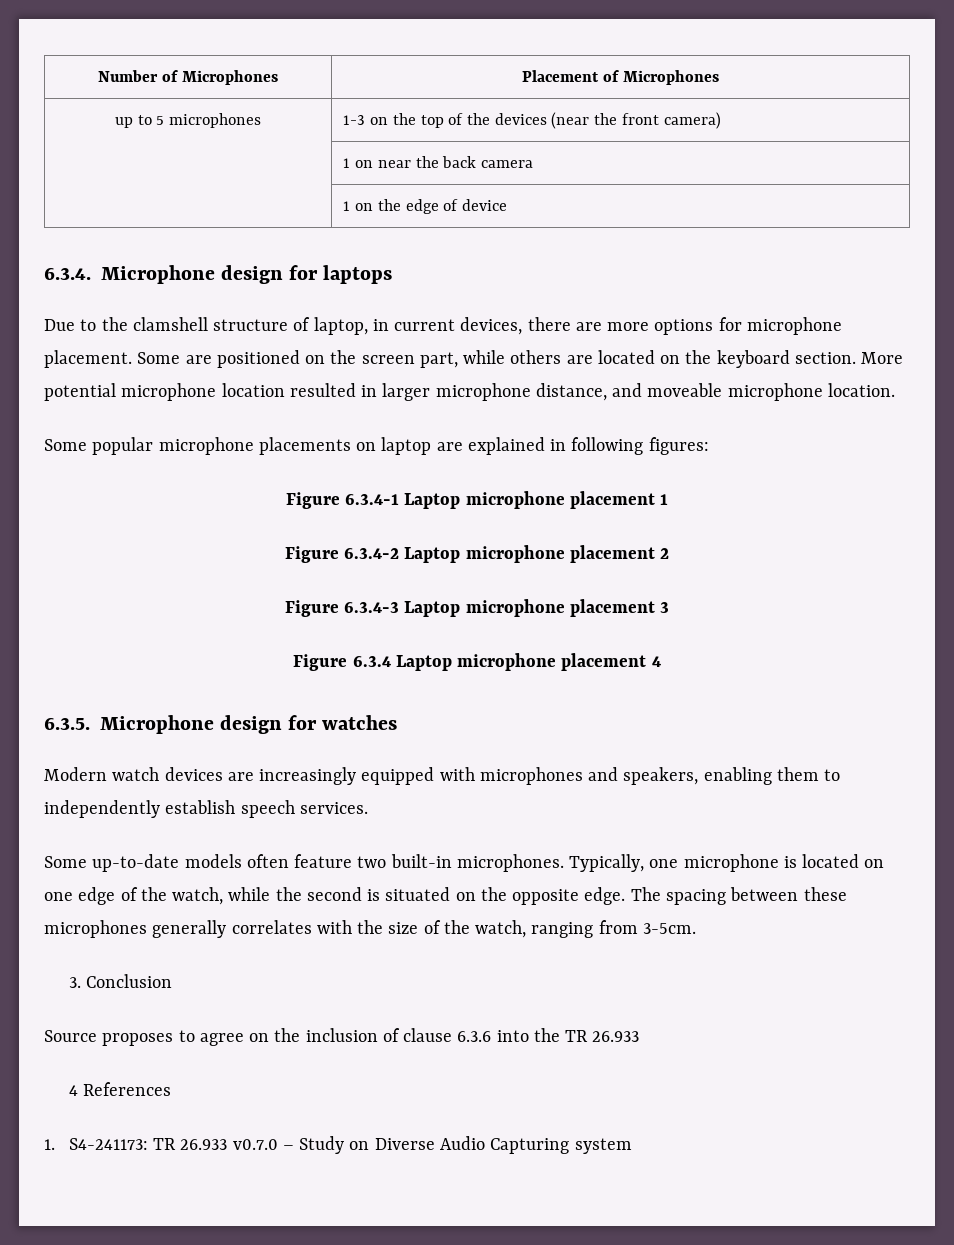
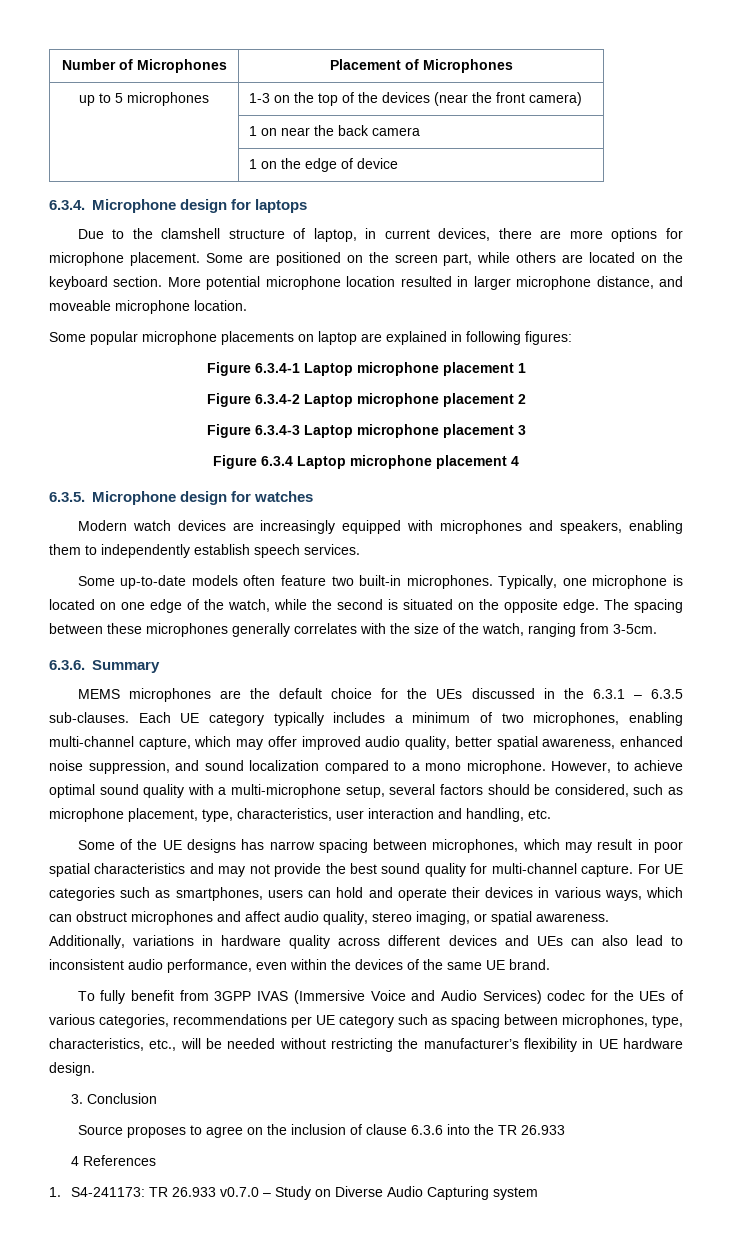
+ 6.3.6. Summary
+ MEMS microphones are the default choice for the UEs discussed in the 6.3.1 – 6.3.5 sub-clauses. Each UE category typically includes a minimum of two microphones, enabling multi-channel capture, which may offer improved audio quality, better spatial awareness, enhanced noise suppression, and sound localization compared to a mono microphone. However, to achieve optimal sound quality with a multi-microphone setup, several factors should be considered, such as microphone placement, type, characteristics, user interaction and handling, etc.
+ Some of the UE designs has narrow spacing between microphones, which may result in poor spatial characteristics and may not provide the best sound quality for multi-channel capture. For UE categories such as smartphones, users can hold and operate their devices in various ways, which can obstruct microphones and affect audio quality, stereo imaging, or spatial awareness. Additionally, variations in hardware quality across different devices and UEs can also lead to inconsistent audio performance, even within the devices of the same UE brand.
+ To fully benefit from 3GPP IVAS (Immersive Voice and Audio Services) codec for the UEs of various categories, recommendations per UE category such as spacing between microphones, type, characteristics, etc., will be needed without restricting the manufacturer’s flexibility in UE hardware design.

